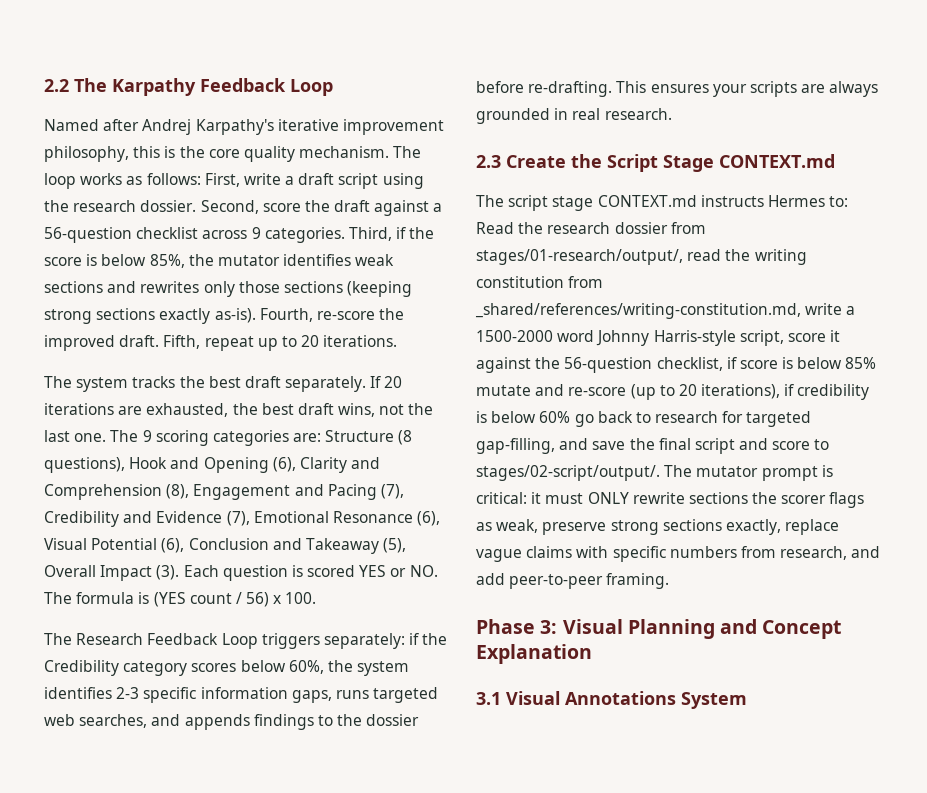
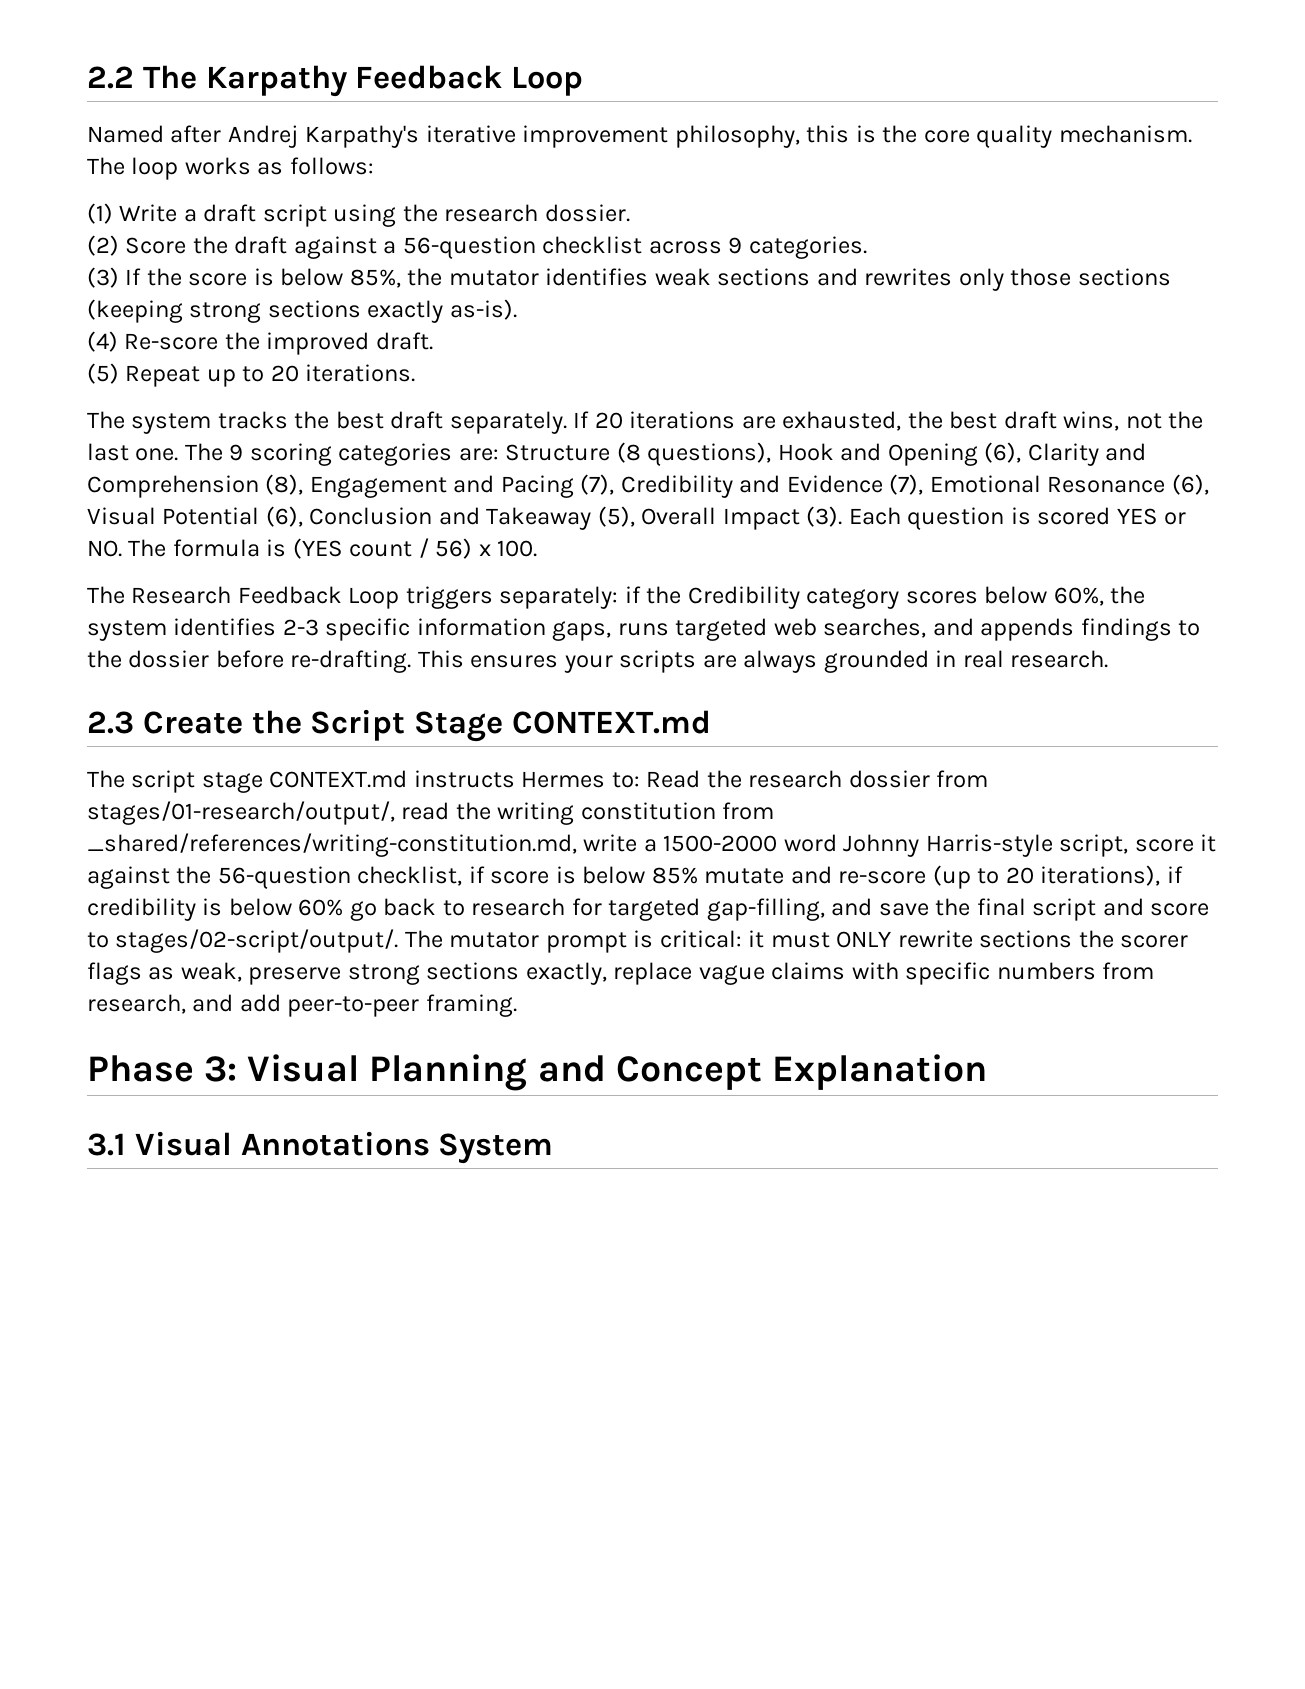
- The loop works as follows: First, write a draft script using the research dossier. Second, score the draft against a 56-question checklist across 9 categories. Third, if the score is below 85%, the mutator identifies weak sections and rewrites only those sections (keeping strong sections exactly as-is). Fourth, re-score the improved draft. Fifth, repeat up to 20 iterations.
+ The loop works as follows:
+ (1) Write a draft script using the research dossier.
+ (2) Score the draft against a 56-question checklist across 9 categories.
+ (3) If the score is below 85%, the mutator identifies weak sections and rewrites only those sections (keeping strong sections exactly as-is).
+ (4) Re-score the improved draft.
+ (5) Repeat up to 20 iterations.

